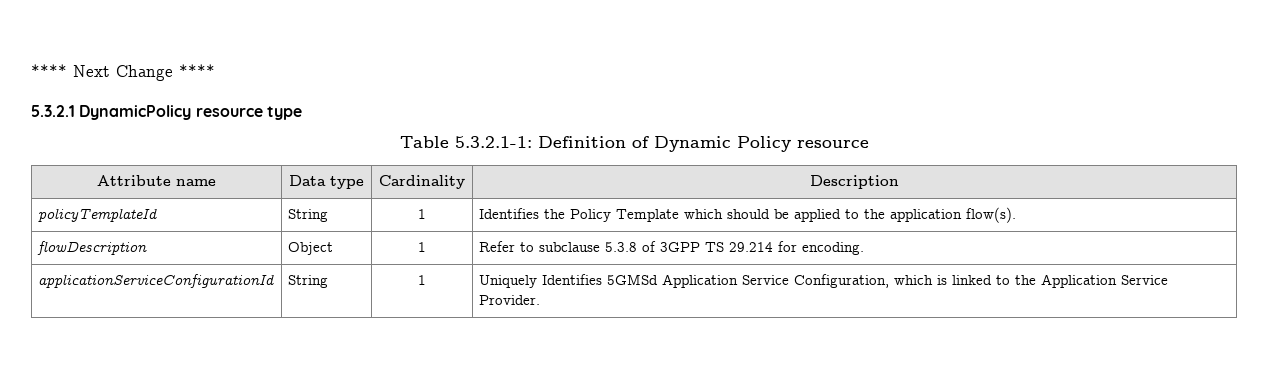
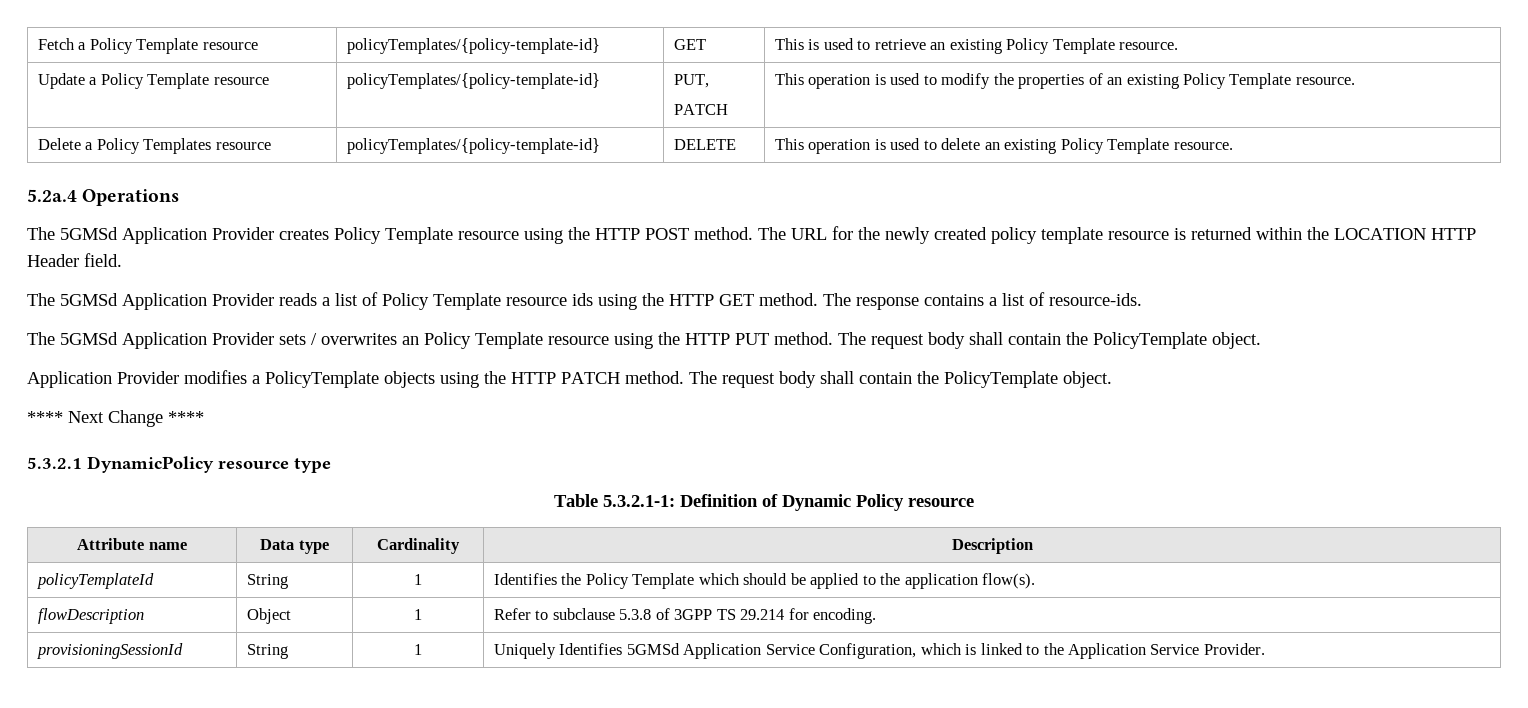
+ Fetch a Policy Template resource | policyTemplates/{policy-template-id} | GET | This is used to retrieve an existing Policy Template resource.
+ Update a Policy Template resource | policyTemplates/{policy-template-id} | PUT,
+ PATCH | This operation is used to modify the properties of an existing Policy Template resource.
+ Delete a Policy Templates resource | policyTemplates/{policy-template-id} | DELETE | This operation is used to delete an existing Policy Template resource.
+ 5.2a.4 Operations
+ The 5GMSd Application Provider creates Policy Template resource using the HTTP POST method. The URL for the newly created policy template resource is returned within the LOCATION HTTP Header field.
+ The 5GMSd Application Provider reads a list of Policy Template resource ids using the HTTP GET method. The response contains a list of resource-ids.
+ The 5GMSd Application Provider sets / overwrites an Policy Template resource using the HTTP PUT method. The request body shall contain the PolicyTemplate object.
+ Application Provider modifies a PolicyTemplate objects using the HTTP PATCH method. The request body shall contain the PolicyTemplate object.
- applicationServiceConfigurationId | String | 1 | Uniquely Identifies 5GMSd Application Service Configuration, which is linked to the Application Service Provider.
+ provisioningSessionId | String | 1 | Uniquely Identifies 5GMSd Application Service Configuration, which is linked to the Application Service Provider.

